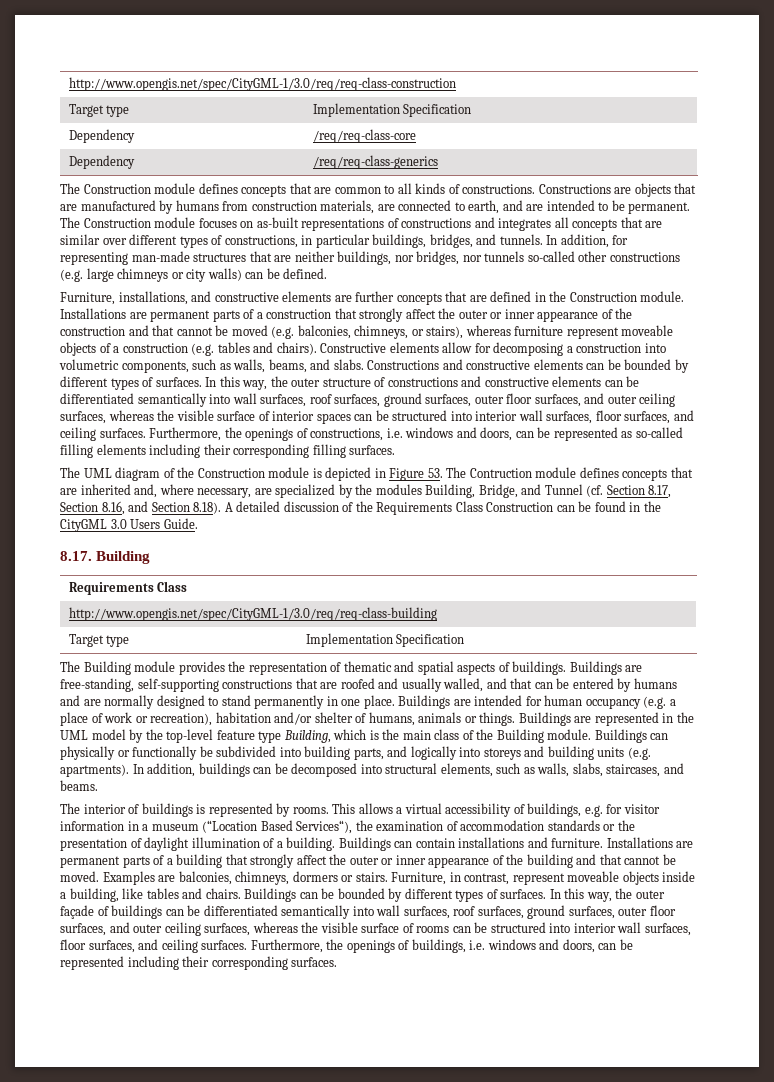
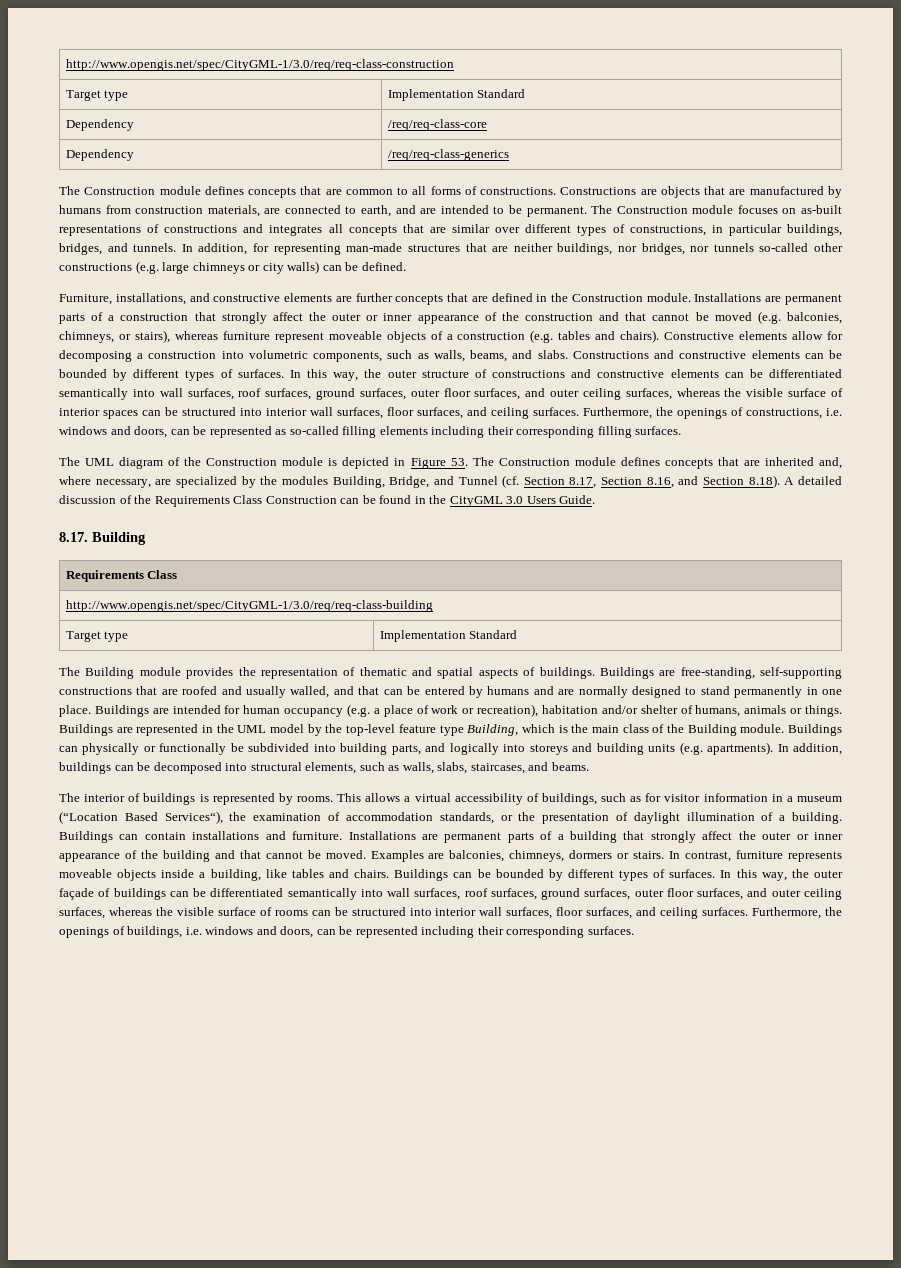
  http://www.opengis.net/spec/CityGML-1/3.0/req/req-class-construction
- Target type | Implementation Specification
+ Target type | Implementation Standard
- The Construction module defines concepts that are common to all kinds of constructions.
+ The Construction module defines concepts that are common to all forms of constructions.
- The UML diagram of the Construction module is depicted in Figure 53. The Contruction module defines concepts that are inherited and, where necessary, are specialized by the modules Building, Bridge, and Tunnel (cf. Section 8.17, Section 8.16, and Section 8.18). A detailed discussion of the Requirements Class Construction can be found in the CityGML 3.0 Users Guide.
+ The UML diagram of the Construction module is depicted in Figure 53. The Construction module defines concepts that are inherited and, where necessary, are specialized by the modules Building, Bridge, and Tunnel (cf. Section 8.17, Section 8.16, and Section 8.18). A detailed discussion of the Requirements Class Construction can be found in the CityGML 3.0 Users Guide.
  http://www.opengis.net/spec/CityGML-1/3.0/req/req-class-building
- Target type | Implementation Specification
+ Target type | Implementation Standard
- This allows a virtual accessibility of buildings, e.g. for visitor information in a museum (“Location Based Services“), the examination of accommodation standards or the presentation of daylight illumination of a building.
+ This allows a virtual accessibility of buildings, such as for visitor information in a museum (“Location Based Services“), the examination of accommodation standards, or the presentation of daylight illumination of a building.
- Furniture, in contrast, represent moveable objects inside a building, like tables and chairs.
+ In contrast, furniture represents moveable objects inside a building, like tables and chairs.

